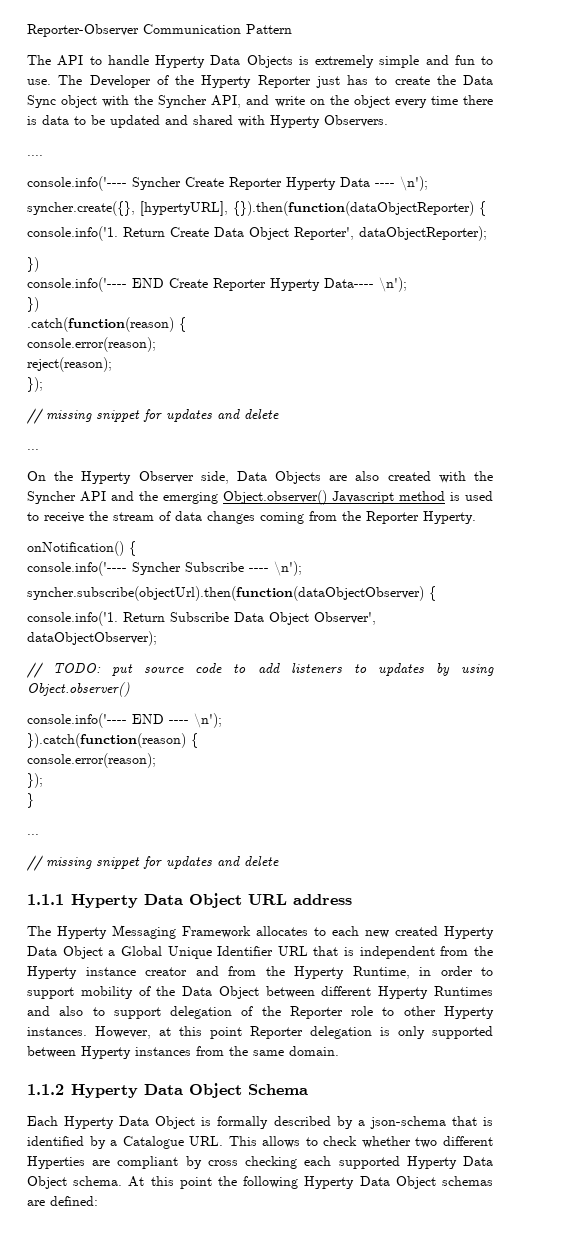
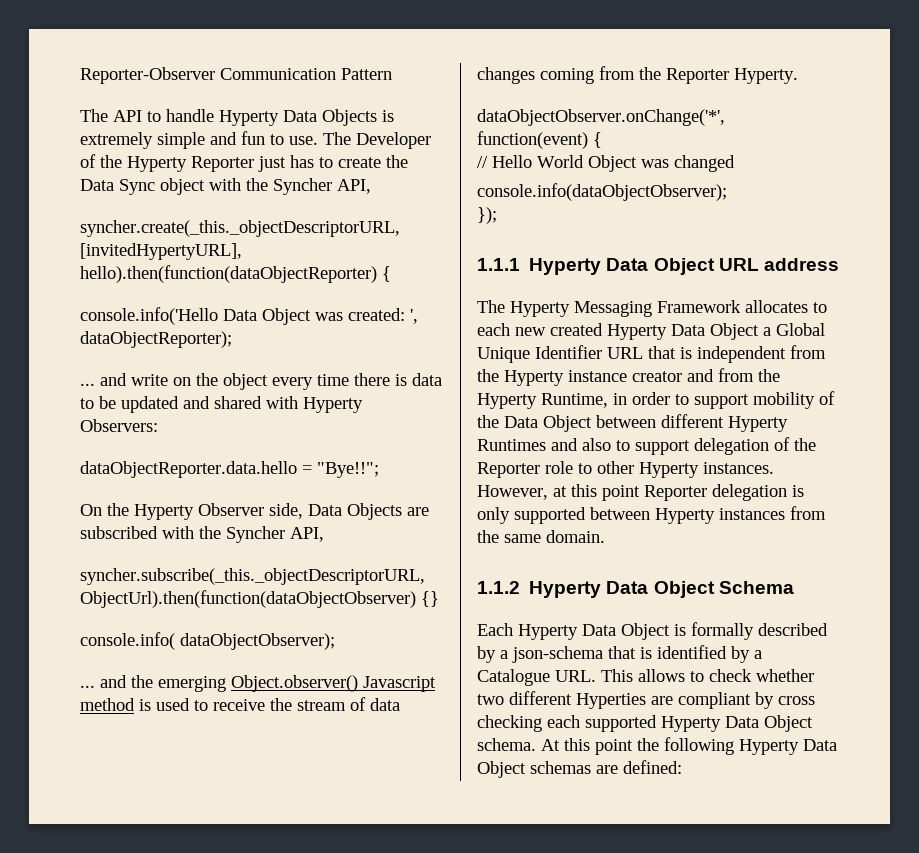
- The Developer of the Hyperty Reporter just has to create the Data Sync object with the Syncher API, and write on the object every time there is data to be updated and shared with Hyperty Observers.
- ....
- console.info('---- Syncher Create Reporter Hyperty Data ---- \n');
- syncher.create({}, [hypertyURL], {}).then(function(dataObjectReporter) {
- console.info('1. Return Create Data Object Reporter', dataObjectReporter);
- })
- console.info('---- END Create Reporter Hyperty Data---- \n');
- })
- .catch(function(reason) {
- console.error(reason);
- reject(reason);
- });
- // missing snippet for updates and delete
- ...
+ The Developer of the Hyperty Reporter just has to create the Data Sync object with the Syncher API,
+ syncher.create(_this._objectDescriptorURL, [invitedHypertyURL], hello).then(function(dataObjectReporter) {
+ console.info('Hello Data Object was created: ', dataObjectReporter);
+ ... and write on the object every time there is data to be updated and shared with Hyperty Observers:
+ dataObjectReporter.data.hello = "Bye!!";
- On the Hyperty Observer side, Data Objects are also created with the Syncher API and the emerging Object.observer() Javascript method is used to receive the stream of data changes coming from the Reporter Hyperty.
+ On the Hyperty Observer side, Data Objects are subscribed with the Syncher API,
+ syncher.subscribe(_this._objectDescriptorURL, ObjectUrl).then(function(dataObjectObserver) {}
+ console.info( dataObjectObserver);
+ ... and the emerging Object.observer() Javascript method is used to receive the stream of data changes coming from the Reporter Hyperty.
- onNotification() {
- console.info('---- Syncher Subscribe ---- \n');
- syncher.subscribe(objectUrl).then(function(dataObjectObserver) {
- console.info('1. Return Subscribe Data Object Observer', dataObjectObserver);
- // TODO: put source code to add listeners to updates by using Object.observer()
- console.info('---- END ---- \n');
- }).catch(function(reason) {
- console.error(reason);
+ dataObjectObserver.onChange('*', function(event) {
+ // Hello World Object was changed
+ console.info(dataObjectObserver);
  });
- }
- ...
- // missing snippet for updates and delete

